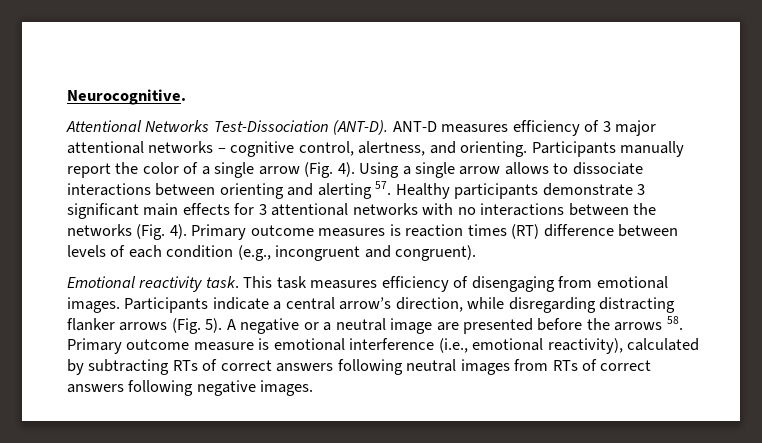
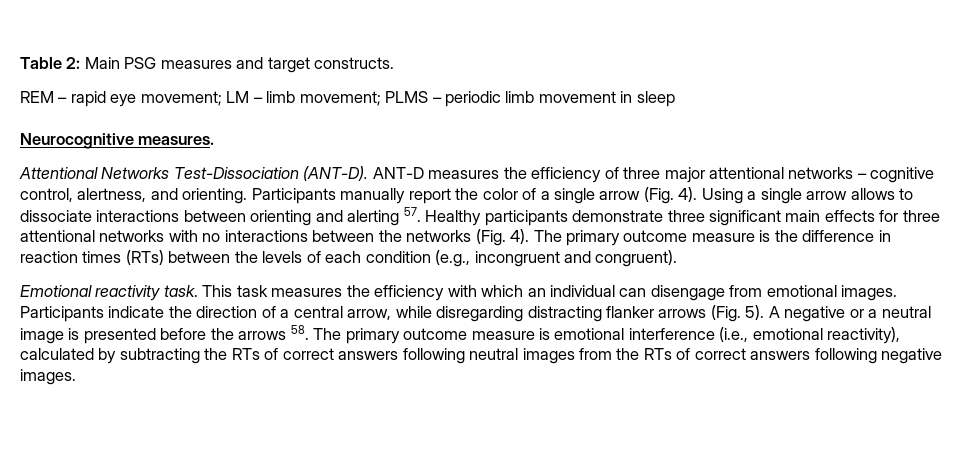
- Neurocognitive.
+ Table 2: Main PSG measures and target constructs.
+ REM – rapid eye movement; LM – limb movement; PLMS – periodic limb movement in sleep
+ Neurocognitive measures.
- ANT-D measures efficiency of 3 major attentional networks – cognitive control, alertness, and orienting.
+ ANT-D measures the efficiency of three major attentional networks – cognitive control, alertness, and orienting.
- Using a single arrow allows to dissociate interactions between orienting and alerting 57. Healthy participants demonstrate 3 significant main effects for 3 attentional networks with no interactions between the networks (Fig. 4).
+ Using a single arrow allows to dissociate interactions between orienting and alerting 57. Healthy participants demonstrate three significant main effects for three attentional networks with no interactions between the networks (Fig. 4).
- Primary outcome measures is reaction times (RT) difference between levels of each condition (e.g., incongruent and congruent).
+ The primary outcome measure is the difference in reaction times (RTs) between the levels of each condition (e.g., incongruent and congruent).
- This task measures efficiency of disengaging from emotional images.
+ This task measures the efficiency with which an individual can disengage from emotional images.
- Participants indicate a central arrow’s direction, while disregarding distracting flanker arrows (Fig. 5).
+ Participants indicate the direction of a central arrow, while disregarding distracting flanker arrows (Fig. 5).
- A negative or a neutral image are presented before the arrows 58. Primary outcome measure is emotional interference (i.e., emotional reactivity), calculated by subtracting RTs of correct answers following neutral images from RTs of correct answers following negative images.
+ A negative or a neutral image is presented before the arrows 58. The primary outcome measure is emotional interference (i.e., emotional reactivity), calculated by subtracting the RTs of correct answers following neutral images from the RTs of correct answers following negative images.

